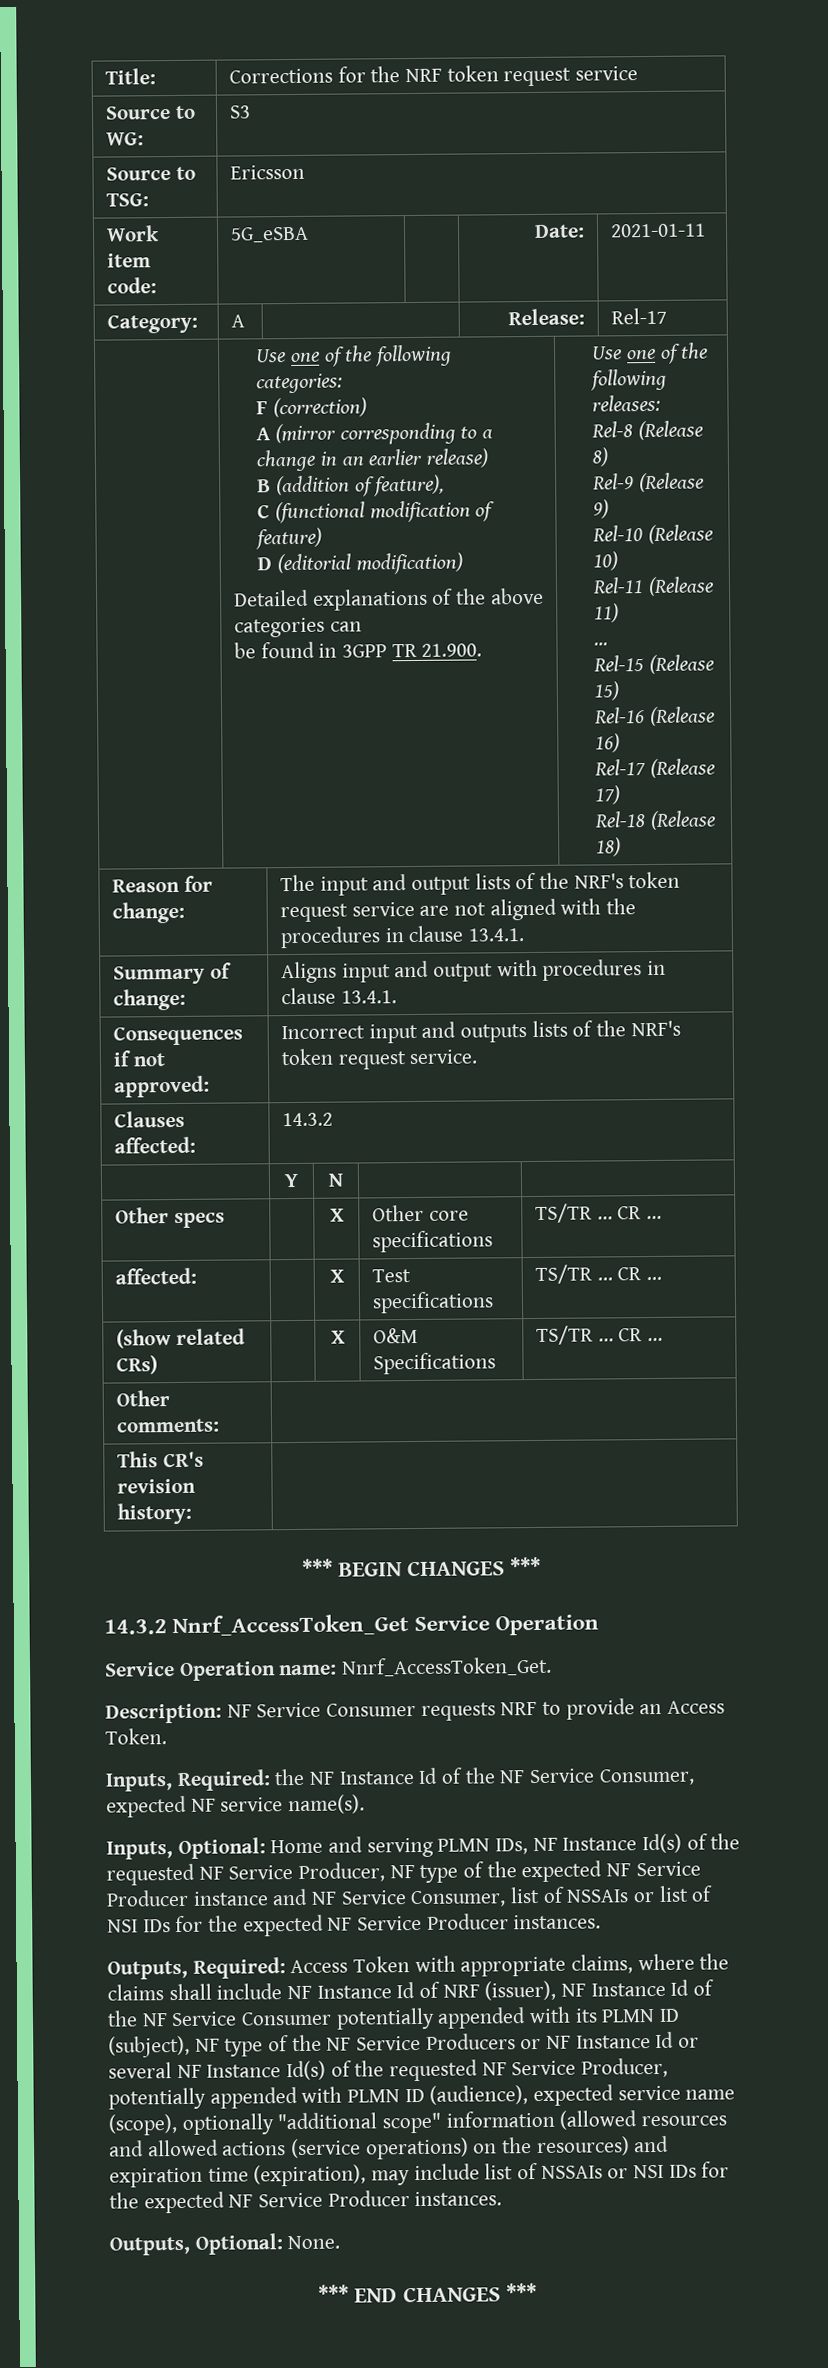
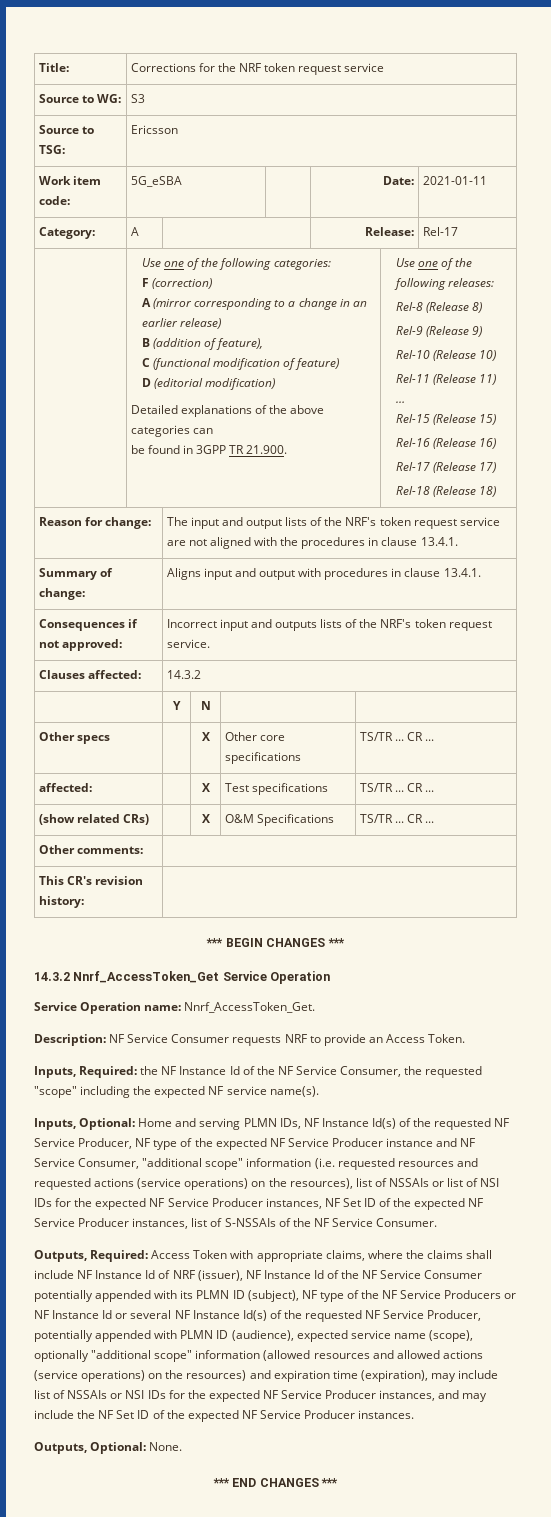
- Inputs, Required: the NF Instance Id of the NF Service Consumer, expected NF service name(s).
+ Inputs, Required: the NF Instance Id of the NF Service Consumer, the requested "scope" including the expected NF service name(s).
- Inputs, Optional: Home and serving PLMN IDs, NF Instance Id(s) of the requested NF Service Producer, NF type of the expected NF Service Producer instance and NF Service Consumer, list of NSSAIs or list of NSI IDs for the expected NF Service Producer instances.
+ Inputs, Optional: Home and serving PLMN IDs, NF Instance Id(s) of the requested NF Service Producer, NF type of the expected NF Service Producer instance and NF Service Consumer, "additional scope" information (i.e. requested resources and requested actions (service operations) on the resources), list of NSSAIs or list of NSI IDs for the expected NF Service Producer instances, NF Set ID of the expected NF Service Producer instances, list of S-NSSAIs of the NF Service Consumer.
- Access Token with appropriate claims, where the claims shall include NF Instance Id of NRF (issuer), NF Instance Id of the NF Service Consumer potentially appended with its PLMN ID (subject), NF type of the NF Service Producers or NF Instance Id or several NF Instance Id(s) of the requested NF Service Producer, potentially appended with PLMN ID (audience), expected service name (scope), optionally "additional scope" information (allowed resources and allowed actions (service operations) on the resources) and expiration time (expiration), may include list of NSSAIs or NSI IDs for the expected NF Service Producer instances.
+ Access Token with appropriate claims, where the claims shall include NF Instance Id of NRF (issuer), NF Instance Id of the NF Service Consumer potentially appended with its PLMN ID (subject), NF type of the NF Service Producers or NF Instance Id or several NF Instance Id(s) of the requested NF Service Producer, potentially appended with PLMN ID (audience), expected service name (scope), optionally "additional scope" information (allowed resources and allowed actions (service operations) on the resources) and expiration time (expiration), may include list of NSSAIs or NSI IDs for the expected NF Service Producer instances, and may include the NF Set ID of the expected NF Service Producer instances.

